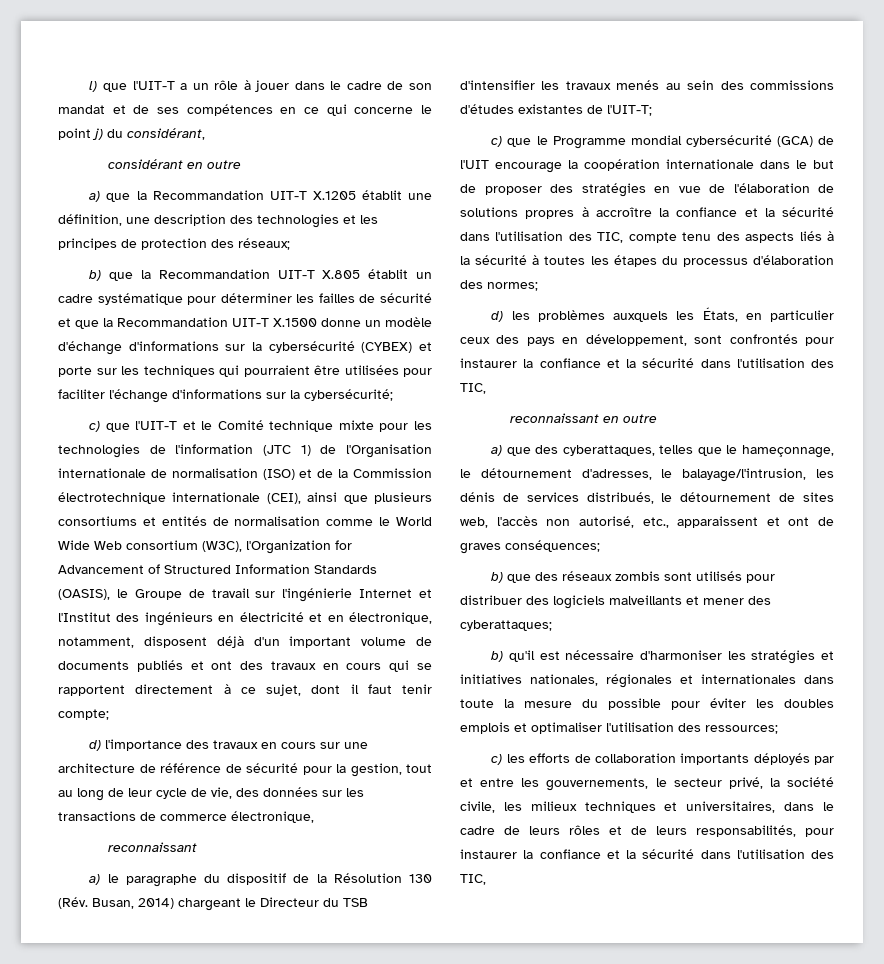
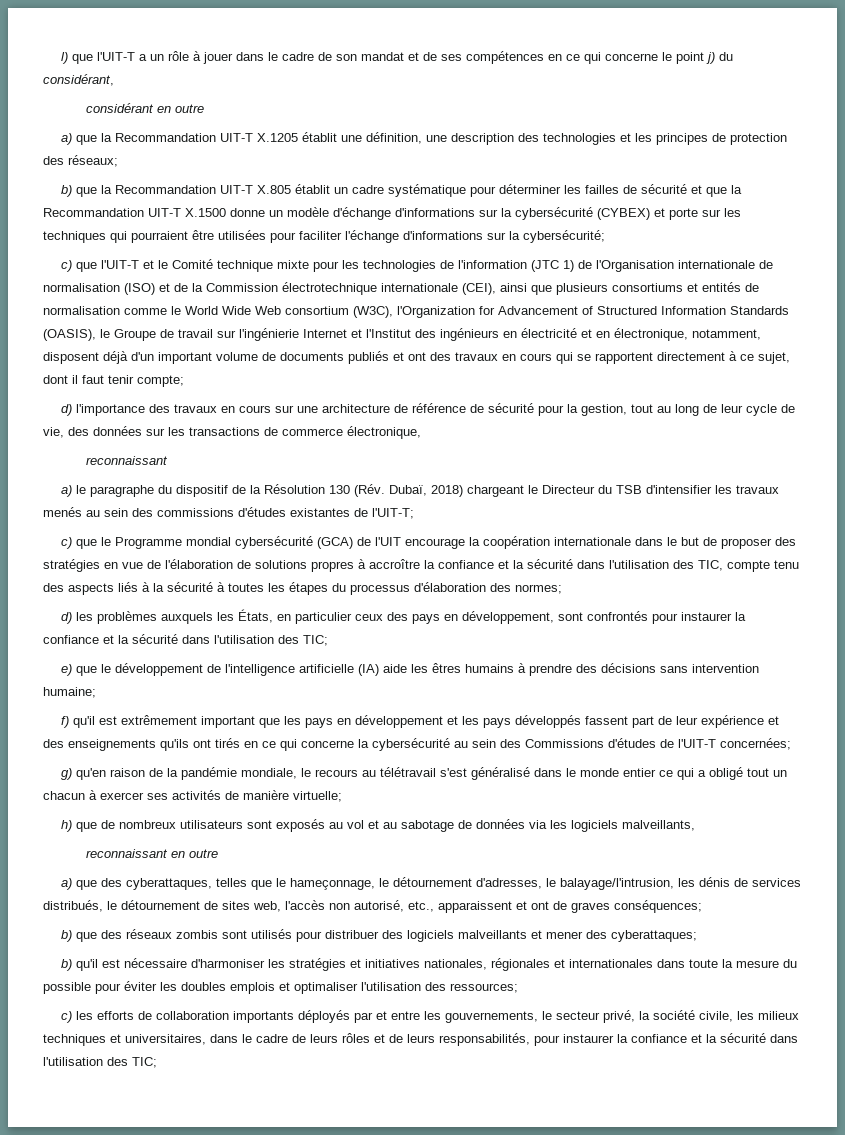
- a) le paragraphe du dispositif de la Résolution 130 (Rév. Busan, 2014) chargeant le Directeur du TSB d'intensifier les travaux menés au sein des commissions d'études existantes de l'UIT-T;
+ a) le paragraphe du dispositif de la Résolution 130 (Rév. Dubaï, 2018) chargeant le Directeur du TSB d'intensifier les travaux menés au sein des commissions d'études existantes de l'UIT-T;
- d) les problèmes auxquels les États, en particulier ceux des pays en développement, sont confrontés pour instaurer la confiance et la sécurité dans l'utilisation des TIC,
+ d) les problèmes auxquels les États, en particulier ceux des pays en développement, sont confrontés pour instaurer la confiance et la sécurité dans l'utilisation des TIC;
+ e) que le développement de l'intelligence artificielle (IA) aide les êtres humains à prendre des décisions sans intervention humaine;
+ f) qu'il est extrêmement important que les pays en développement et les pays développés fassent part de leur expérience et des enseignements qu'ils ont tirés en ce qui concerne la cybersécurité au sein des Commissions d'études de l'UIT-T concernées;
+ g) qu'en raison de la pandémie mondiale, le recours au télétravail s'est généralisé dans le monde entier ce qui a obligé tout un chacun à exercer ses activités de manière virtuelle;
+ h) que de nombreux utilisateurs sont exposés au vol et au sabotage de données via les logiciels malveillants,
- c) les efforts de collaboration importants déployés par et entre les gouvernements, le secteur privé, la société civile, les milieux techniques et universitaires, dans le cadre de leurs rôles et de leurs responsabilités, pour instaurer la confiance et la sécurité dans l'utilisation des TIC,
+ c) les efforts de collaboration importants déployés par et entre les gouvernements, le secteur privé, la société civile, les milieux techniques et universitaires, dans le cadre de leurs rôles et de leurs responsabilités, pour instaurer la confiance et la sécurité dans l'utilisation des TIC;

